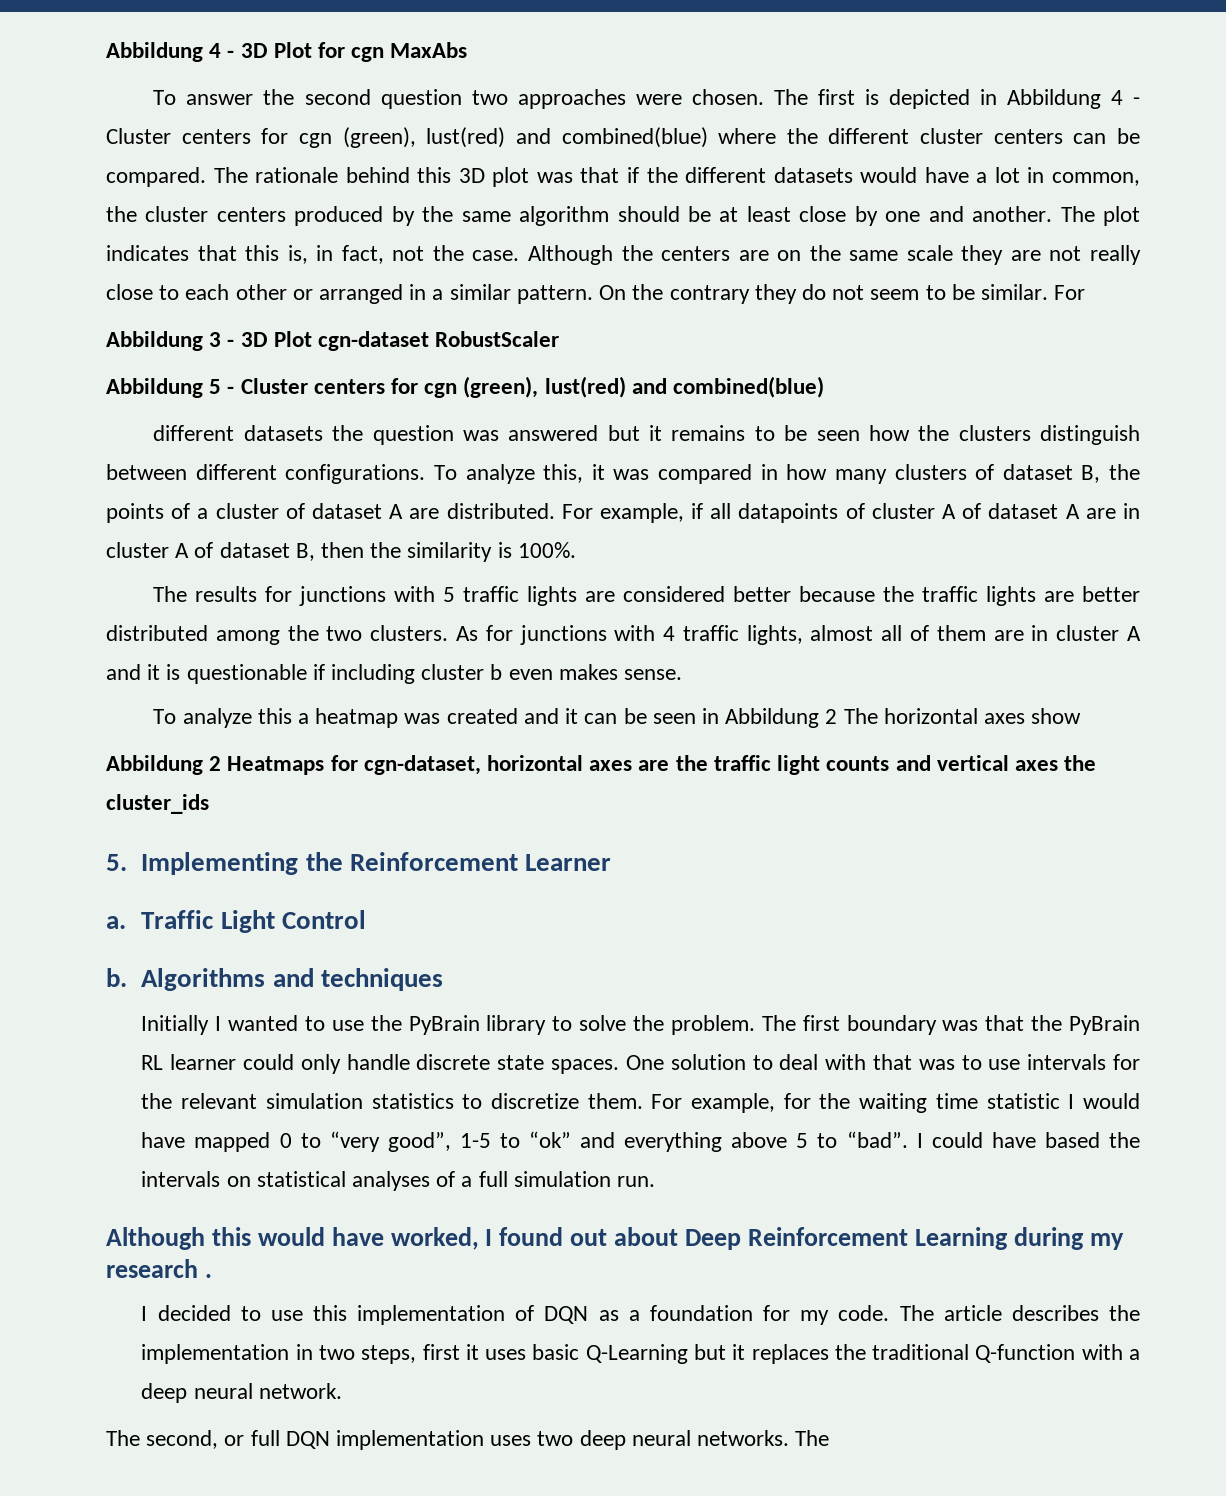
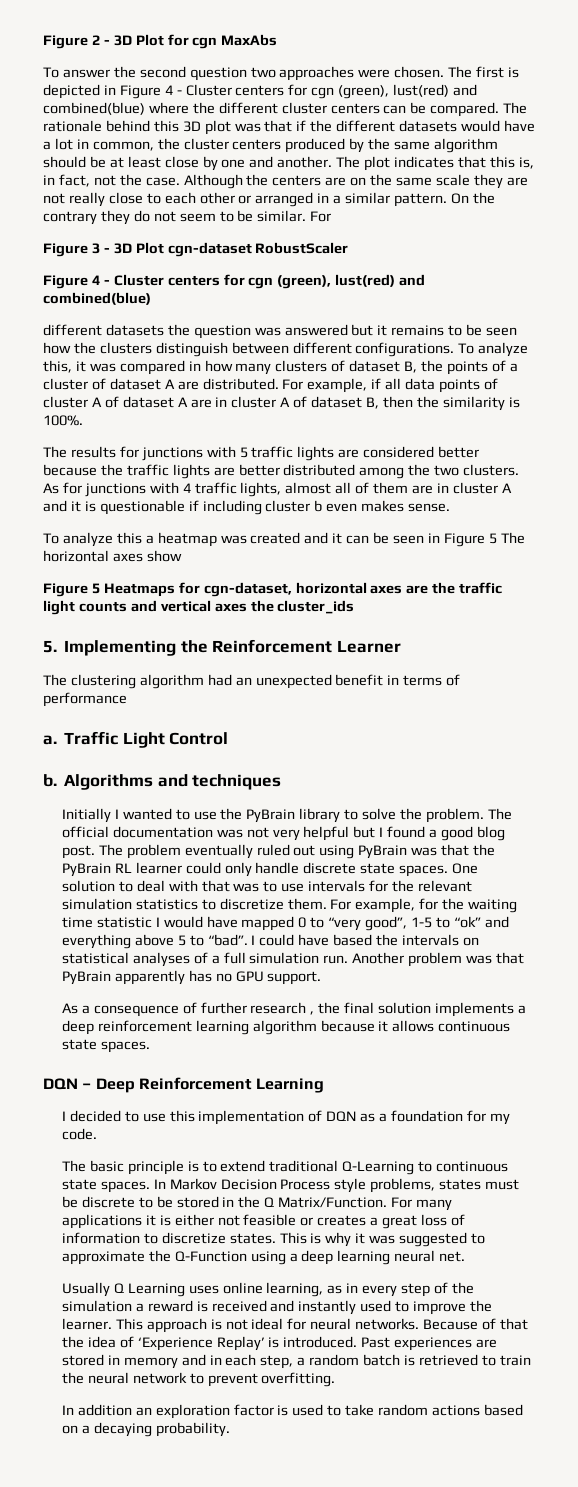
- Abbildung 4 - 3D Plot for cgn MaxAbs
+ Figure 2 - 3D Plot for cgn MaxAbs
- The first is depicted in Abbildung 4 - Cluster centers for cgn (green), lust(red) and combined(blue) where the different cluster centers can be compared.
+ The first is depicted in Figure 4 - Cluster centers for cgn (green), lust(red) and combined(blue) where the different cluster centers can be compared.
- Abbildung 3 - 3D Plot cgn-dataset RobustScaler
- Abbildung 5 - Cluster centers for cgn (green), lust(red) and combined(blue)
+ Figure 3 - 3D Plot cgn-dataset RobustScaler
+ Figure 4 - Cluster centers for cgn (green), lust(red) and combined(blue)
- For example, if all datapoints of cluster A of dataset A are in cluster A of dataset B, then the similarity is 100%.
+ For example, if all data points of cluster A of dataset A are in cluster A of dataset B, then the similarity is 100%.
- To analyze this a heatmap was created and it can be seen in Abbildung 2 The horizontal axes show
+ To analyze this a heatmap was created and it can be seen in Figure 5 The horizontal axes show
- Abbildung 2 Heatmaps for cgn-dataset, horizontal axes are the traffic light counts and vertical axes the cluster_ids
+ Figure 5 Heatmaps for cgn-dataset, horizontal axes are the traffic light counts and vertical axes the cluster_ids
+ The clustering algorithm had an unexpected benefit in terms of performance
- The first boundary was that the PyBrain RL learner could only handle discrete state spaces.
+ The official documentation was not very helpful but I found a good blog post. The problem eventually ruled out using PyBrain was that the PyBrain RL learner could only handle discrete state spaces.
- I could have based the intervals on statistical analyses of a full simulation run.
- Although this would have worked, I found out about Deep Reinforcement Learning during my research .
+ I could have based the intervals on statistical analyses of a full simulation run. Another problem was that PyBrain apparently has no GPU support.
+ As a consequence of further research , the final solution implements a deep reinforcement learning algorithm because it allows continuous state spaces.
+ DQN – Deep Reinforcement Learning
- I decided to use this implementation of DQN as a foundation for my code. The article describes the implementation in two steps, first it uses basic Q-Learning but it replaces the traditional Q-function with a deep neural network.
- The second, or full DQN implementation uses two deep neural networks. The
+ I decided to use this implementation of DQN as a foundation for my code.
+ The basic principle is to extend traditional Q-Learning to continuous state spaces. In Markov Decision Process style problems, states must be discrete to be stored in the Q Matrix/Function. For many applications it is either not feasible or creates a great loss of information to discretize states. This is why it was suggested to approximate the Q-Function using a deep learning neural net.
+ Usually Q Learning uses online learning, as in every step of the simulation a reward is received and instantly used to improve the learner. This approach is not ideal for neural networks. Because of that the idea of ‘Experience Replay’ is introduced. Past experiences are stored in memory and in each step, a random batch is retrieved to train the neural network to prevent overfitting.
+ In addition an exploration factor is used to take random actions based on a decaying probability.

